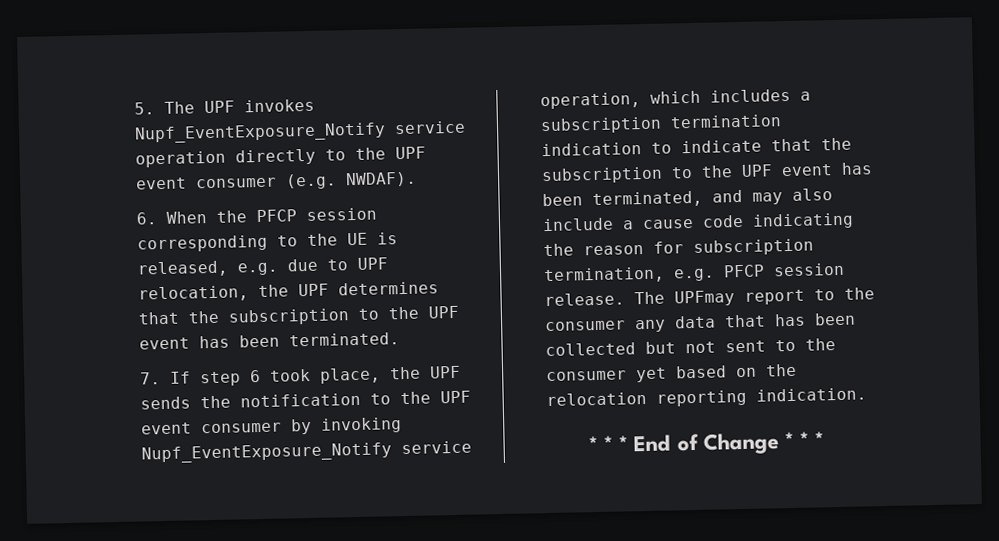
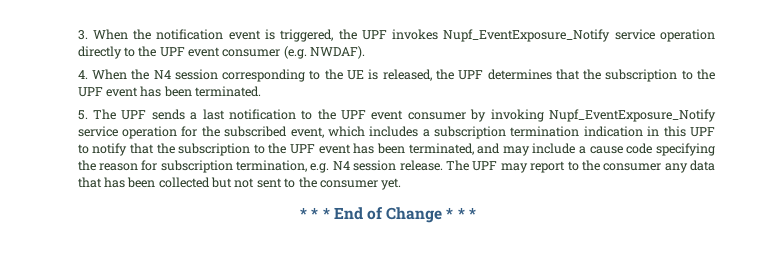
- 5. The UPF invokes Nupf_EventExposure_Notify service operation directly to the UPF event consumer (e.g. NWDAF).
+ 3. When the notification event is triggered, the UPF invokes Nupf_EventExposure_Notify service operation directly to the UPF event consumer (e.g. NWDAF).
- 6. When the PFCP session corresponding to the UE is released, e.g. due to UPF relocation, the UPF determines that the subscription to the UPF event has been terminated.
+ 4. When the N4 session corresponding to the UE is released, the UPF determines that the subscription to the UPF event has been terminated.
- 7. If step 6 took place, the UPF sends the notification to the UPF event consumer by invoking Nupf_EventExposure_Notify service operation, which includes a subscription termination indication to indicate that the subscription to the UPF event has been terminated, and may also include a cause code indicating the reason for subscription termination, e.g. PFCP session release.
+ 5. The UPF sends a last notification to the UPF event consumer by invoking Nupf_EventExposure_Notify service operation for the subscribed event, which includes a subscription termination indication in this UPF to notify that the subscription to the UPF event has been terminated, and may include a cause code specifying the reason for subscription termination, e.g. N4 session release.
- The UPFmay report to the consumer any data that has been collected but not sent to the consumer yet based on the relocation reporting indication.
+ The UPF may report to the consumer any data that has been collected but not sent to the consumer yet.

